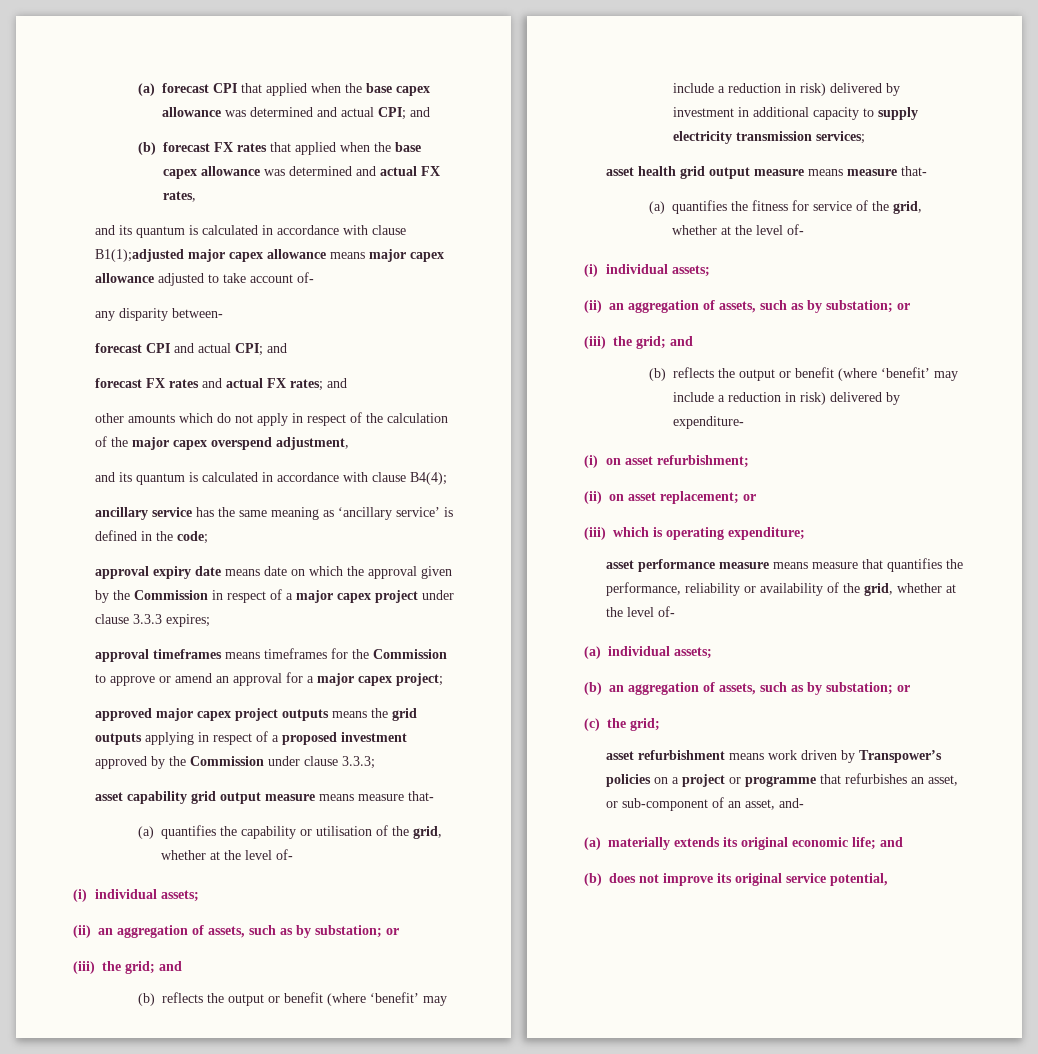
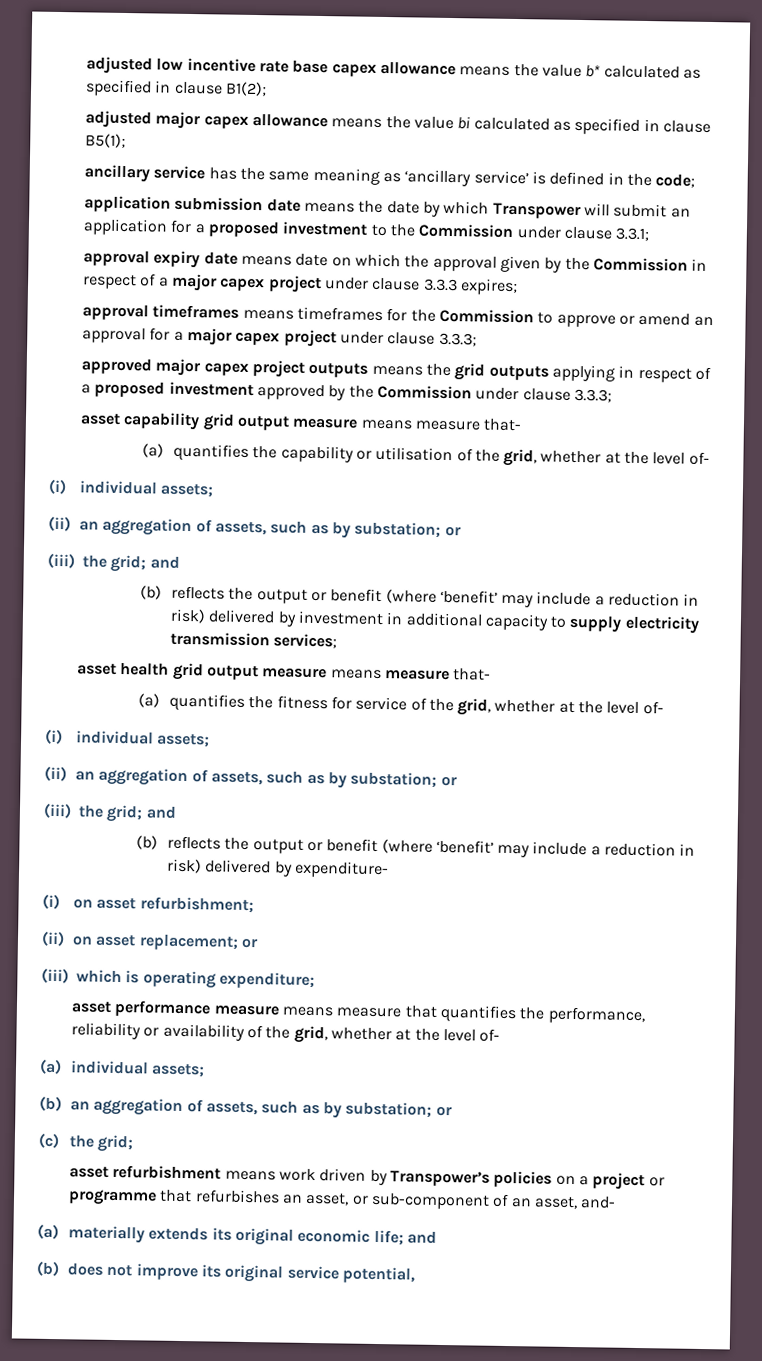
- (a) forecast CPI that applied when the base capex allowance was determined and actual CPI; and
- (b) forecast FX rates that applied when the base capex allowance was determined and actual FX rates,
- and its quantum is calculated in accordance with clause B1(1);adjusted major capex allowance means major capex allowance adjusted to take account of-
- any disparity between-
- forecast CPI and actual CPI; and
- forecast FX rates and actual FX rates; and
- other amounts which do not apply in respect of the calculation of the major capex overspend adjustment,
- and its quantum is calculated in accordance with clause B4(4);
+ adjusted low incentive rate base capex allowance means the value b* calculated as specified in clause B1(2);
+ adjusted major capex allowance means the value bi calculated as specified in clause B5(1);
+ application submission date means the date by which Transpower will submit an application for a proposed investment to the Commission under clause 3.3.1;
- approval timeframes means timeframes for the Commission to approve or amend an approval for a major capex project;
+ approval timeframes means timeframes for the Commission to approve or amend an approval for a major capex project under clause 3.3.3;

